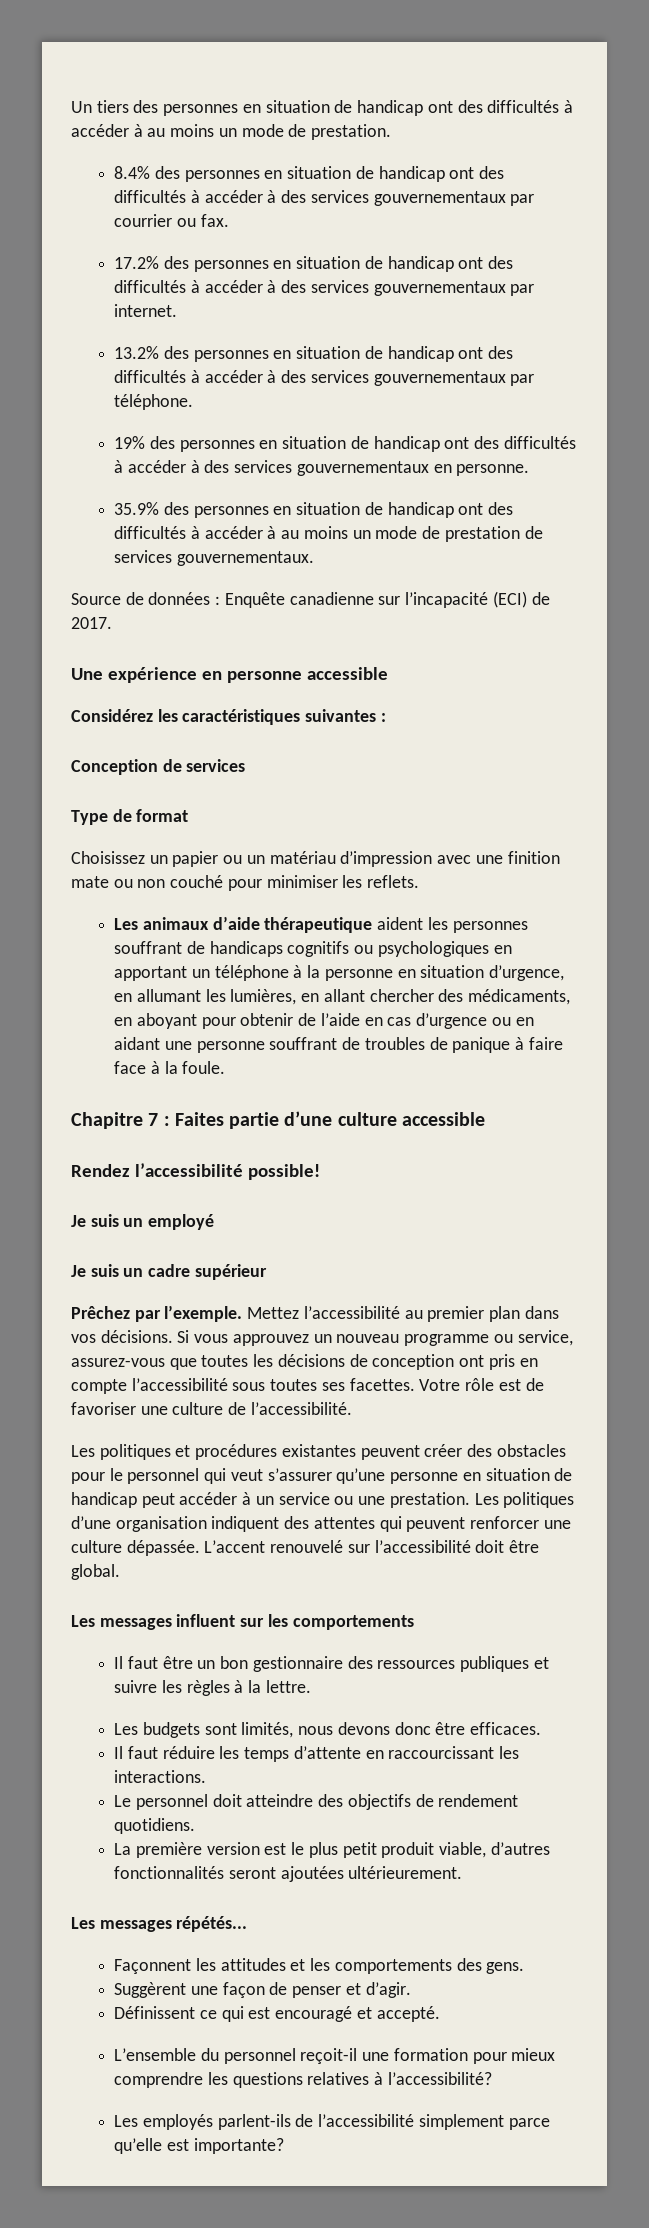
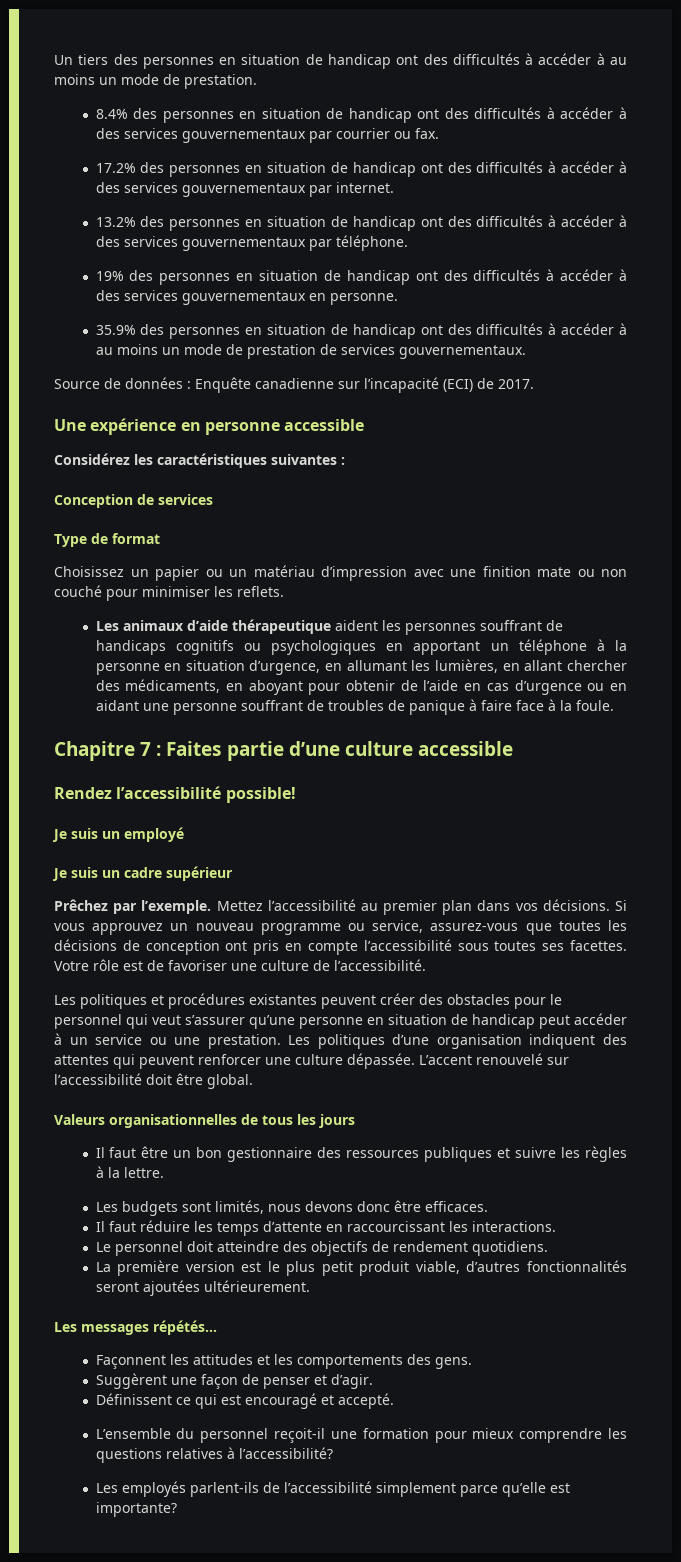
- Les messages influent sur les comportements
+ Valeurs organisationnelles de tous les jours

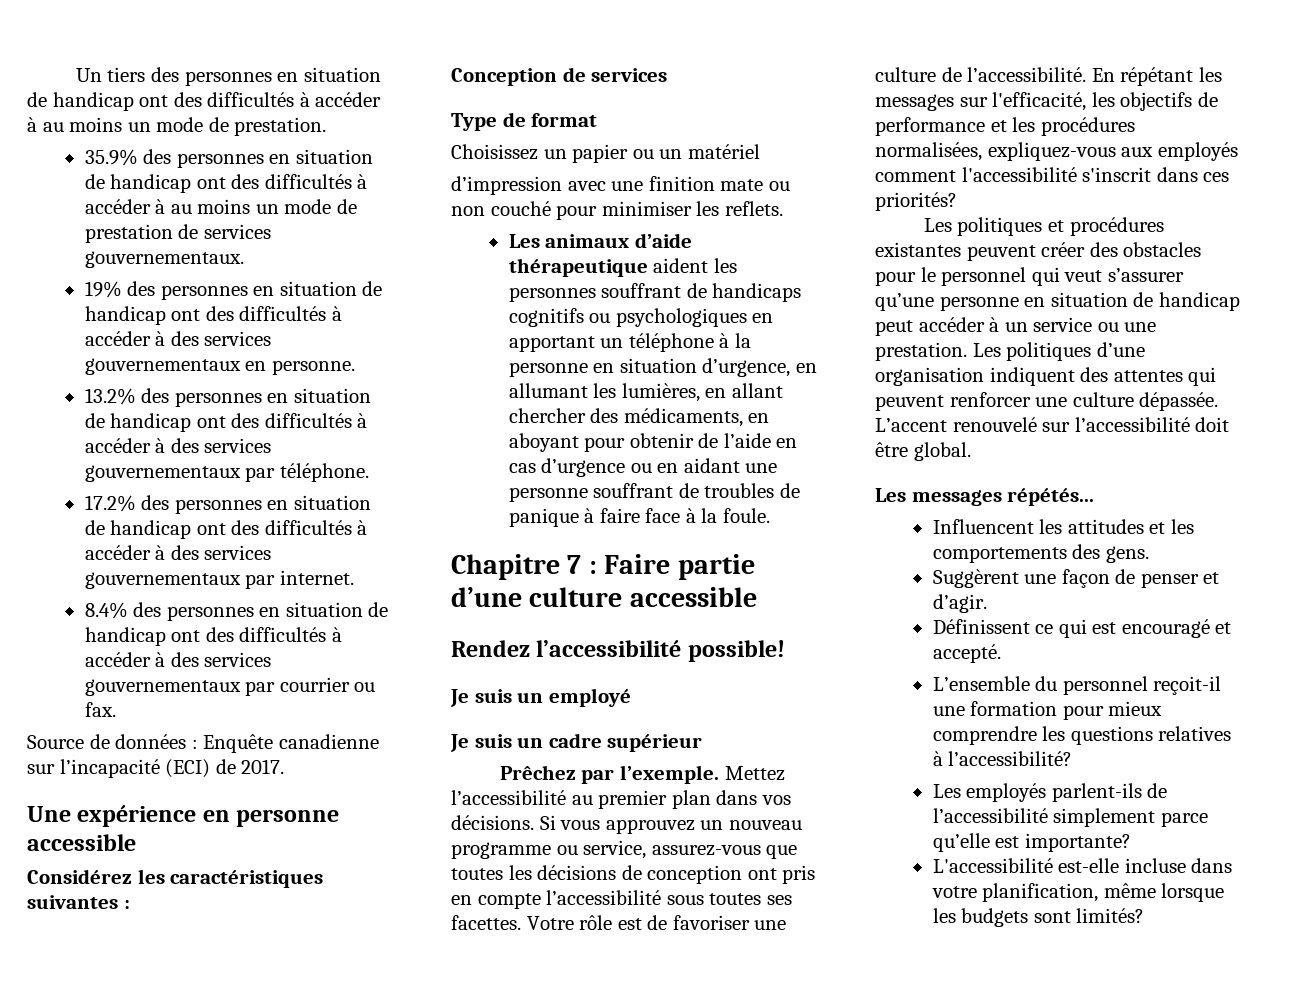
- 8.4% des personnes en situation de handicap ont des difficultés à accéder à des services gouvernementaux par courrier ou fax.
- 17.2% des personnes en situation de handicap ont des difficultés à accéder à des services gouvernementaux par internet.
- 13.2% des personnes en situation de handicap ont des difficultés à accéder à des services gouvernementaux par téléphone.
- 19% des personnes en situation de handicap ont des difficultés à accéder à des services gouvernementaux en personne.
+ 19% des personnes en situation de handicap ont des difficultés à accéder à des services gouvernementaux en personne.
+ 13.2% des personnes en situation de handicap ont des difficultés à accéder à des services gouvernementaux par téléphone.
+ 17.2% des personnes en situation de handicap ont des difficultés à accéder à des services gouvernementaux par internet.
+ 8.4% des personnes en situation de handicap ont des difficultés à accéder à des services gouvernementaux par courrier ou fax.
- Choisissez un papier ou un matériau d’impression avec une finition mate ou non couché pour minimiser les reflets.
+ Choisissez un papier ou un matériel
+ d’impression avec une finition mate ou non couché pour minimiser les reflets.
- Chapitre 7 : Faites partie d’une culture accessible
+ Chapitre 7 : Faire partie d’une culture accessible
+ En répétant les messages sur l'efficacité, les objectifs de performance et les procédures normalisées, expliquez-vous aux employés comment l'accessibilité s'inscrit dans ces priorités?
- Valeurs organisationnelles de tous les jours
- Il faut être un bon gestionnaire des ressources publiques et suivre les règles à la lettre.
- Les budgets sont limités, nous devons donc être efficaces.
- Il faut réduire les temps d’attente en raccourcissant les interactions.
- Le personnel doit atteindre des objectifs de rendement quotidiens.
- La première version est le plus petit produit viable, d’autres fonctionnalités seront ajoutées ultérieurement.
- Façonnent les attitudes et les comportements des gens.
+ Influencent les attitudes et les comportements des gens.
+ L'accessibilité est-elle incluse dans votre planification, même lorsque les budgets sont limités?

